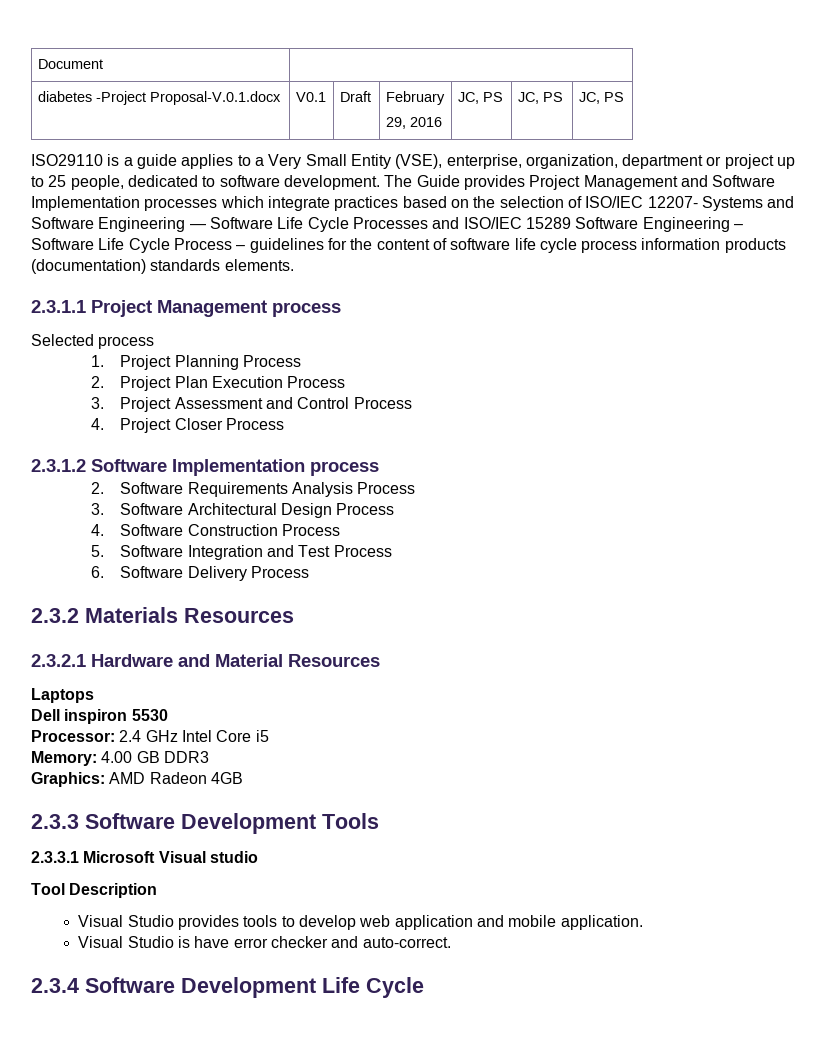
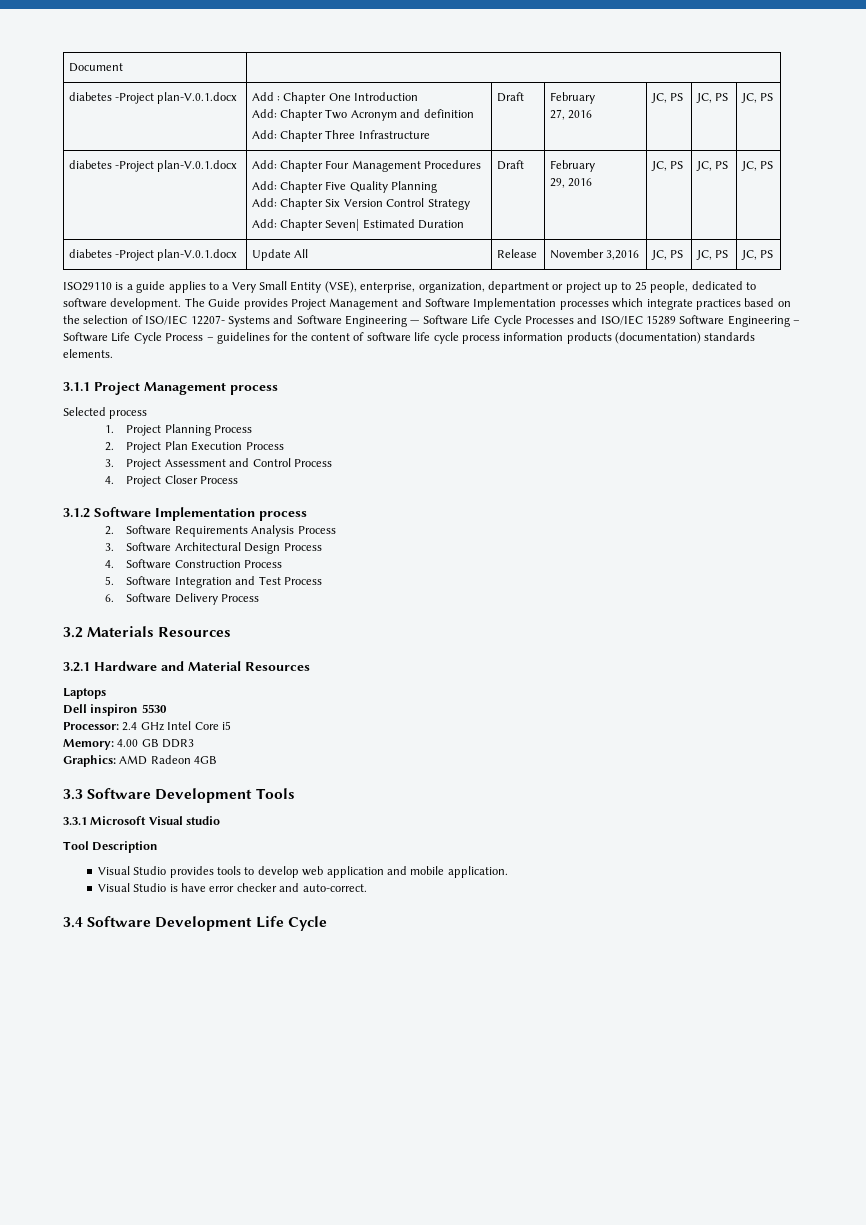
- diabetes -Project Proposal-V.0.1.docx | V0.1 | Draft | February
+ diabetes -Project plan-V.0.1.docx | Add : Chapter One Introduction
+ Add: Chapter Two Acronym and definition
+ Add: Chapter Three Infrastructure | Draft | February
+ 27, 2016 | JC, PS | JC, PS | JC, PS
+ diabetes -Project plan-V.0.1.docx | Add: Chapter Four Management Procedures
+ Add: Chapter Five Quality Planning
+ Add: Chapter Six Version Control Strategy
+ Add: Chapter Seven| Estimated Duration | Draft | February
+ diabetes -Project plan-V.0.1.docx | Update All | Release | November 3,2016 | JC, PS | JC, PS | JC, PS
- 2.3.1.1 Project Management process
+ 3.1.1 Project Management process
- 2.3.1.2 Software Implementation process
+ 3.1.2 Software Implementation process
- 2.3.2 Materials Resources
+ 3.2 Materials Resources
- 2.3.2.1 Hardware and Material Resources
+ 3.2.1 Hardware and Material Resources
- 2.3.3 Software Development Tools
+ 3.3 Software Development Tools
- 2.3.3.1 Microsoft Visual studio
+ 3.3.1 Microsoft Visual studio
- 2.3.4 Software Development Life Cycle
+ 3.4 Software Development Life Cycle

